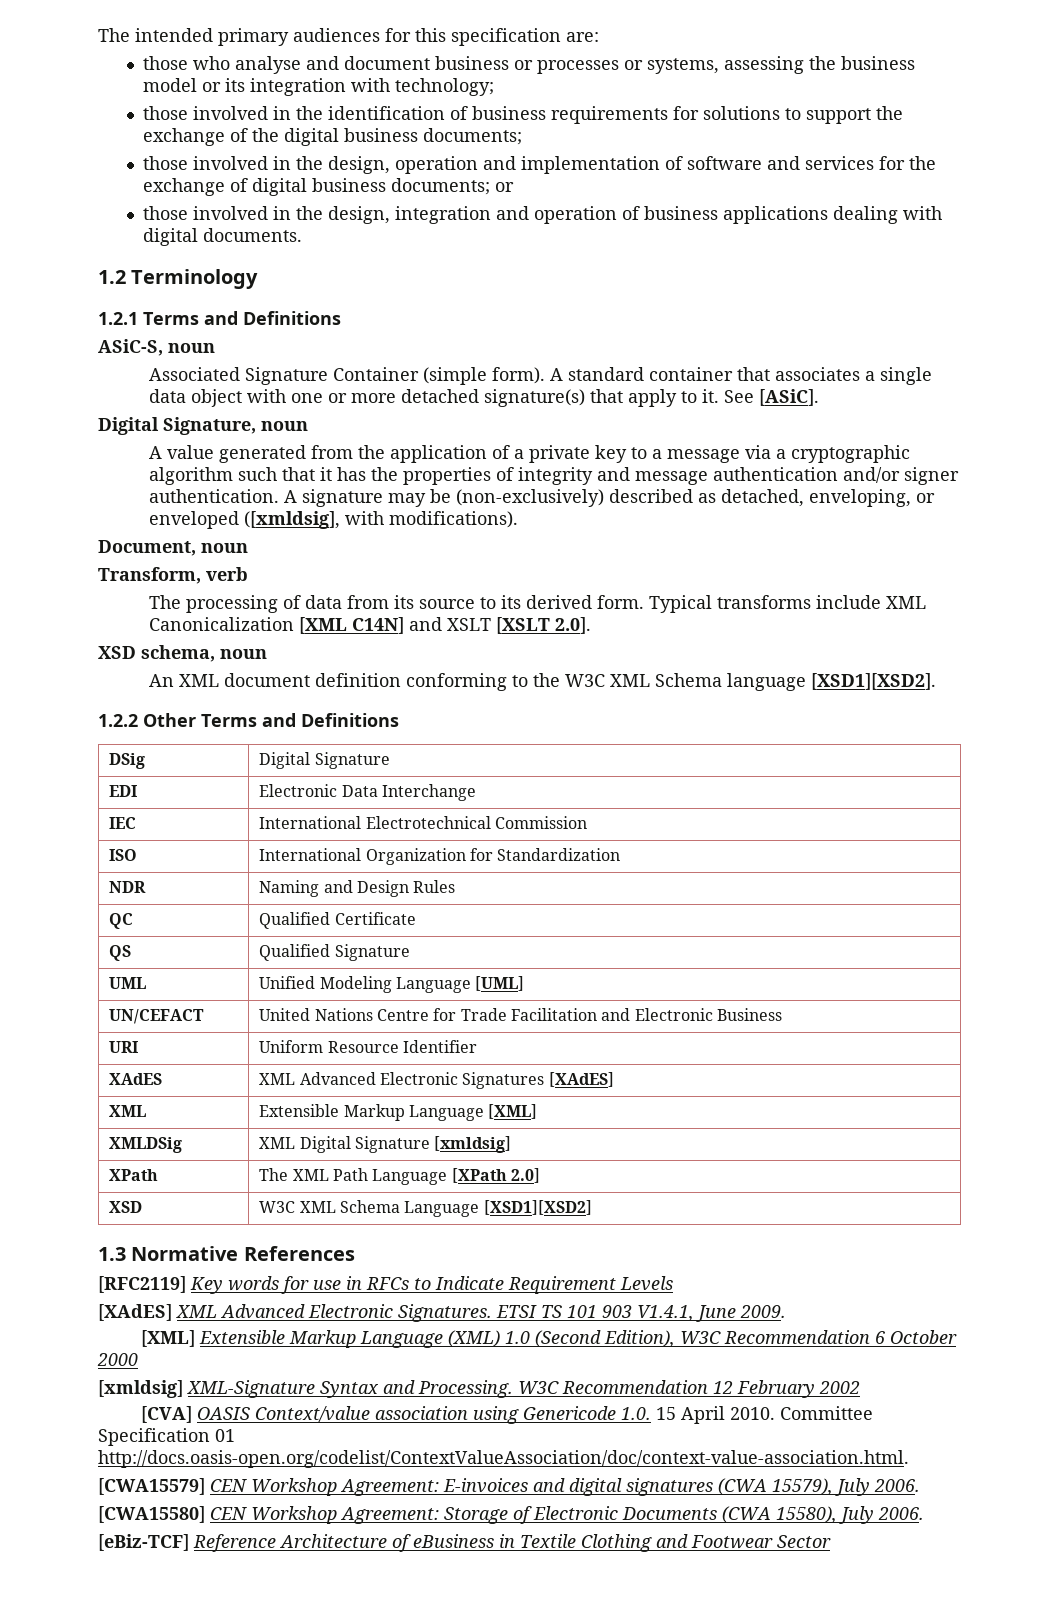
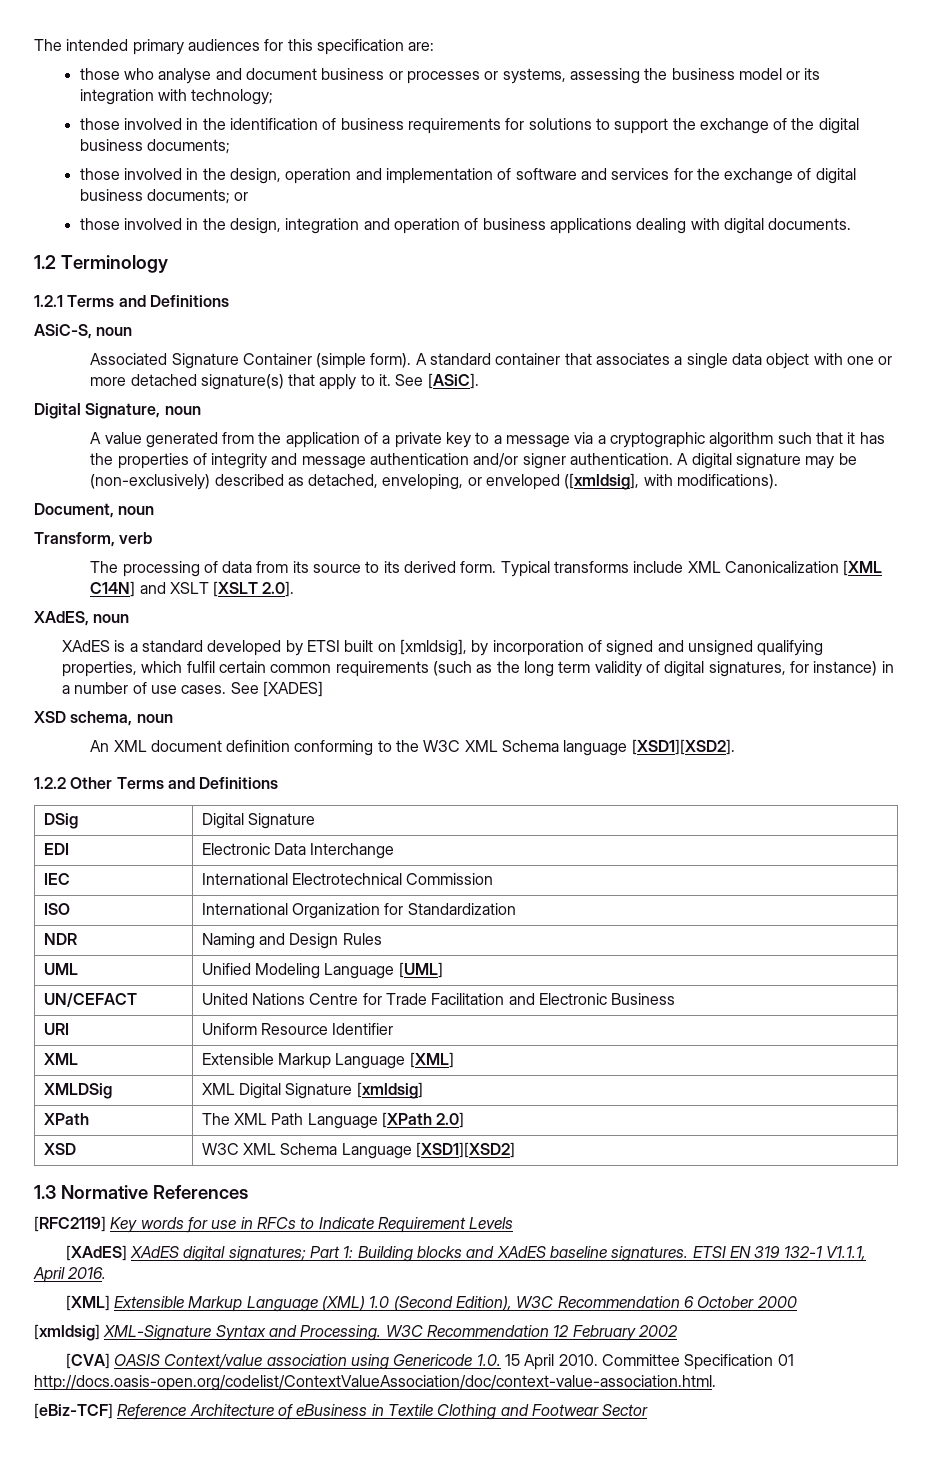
- A signature may be (non-exclusively) described as detached, enveloping, or enveloped ([xmldsig], with modifications).
+ A digital signature may be (non-exclusively) described as detached, enveloping, or enveloped ([xmldsig], with modifications).
+ XAdES, noun
+ XAdES is a standard developed by ETSI built on [xmldsig], by incorporation of signed and unsigned qualifying properties, which fulfil certain common requirements (such as the long term validity of digital signatures, for instance) in a number of use cases. See [XADES]
- QC | Qualified Certificate
- QS | Qualified Signature
- XAdES | XML Advanced Electronic Signatures [XAdES]
- [XAdES] XML Advanced Electronic Signatures. ETSI TS 101 903 V1.4.1, June 2009.
+ [XAdES] XAdES digital signatures; Part 1: Building blocks and XAdES baseline signatures. ETSI EN 319 132-1 V1.1.1, April 2016.
- [CWA15579] CEN Workshop Agreement: E-invoices and digital signatures (CWA 15579), July 2006.
- [CWA15580] CEN Workshop Agreement: Storage of Electronic Documents (CWA 15580), July 2006.

